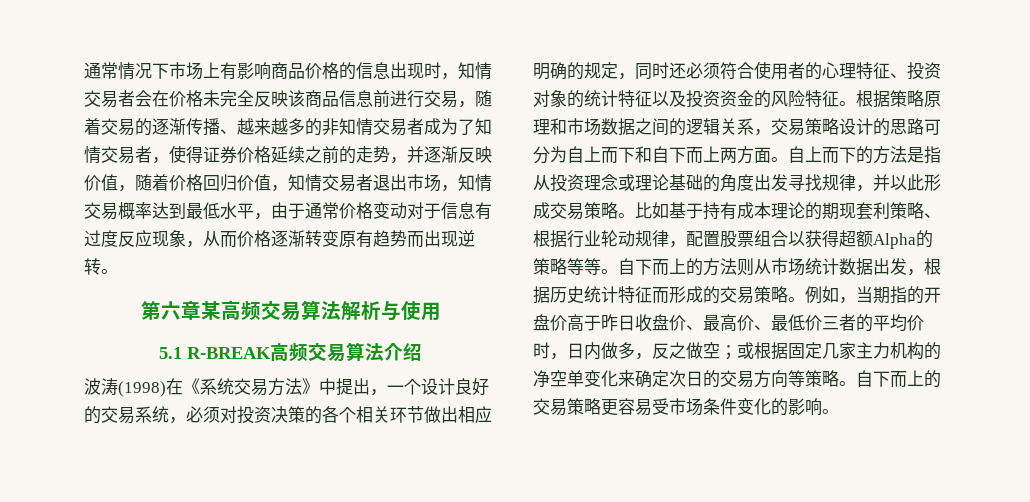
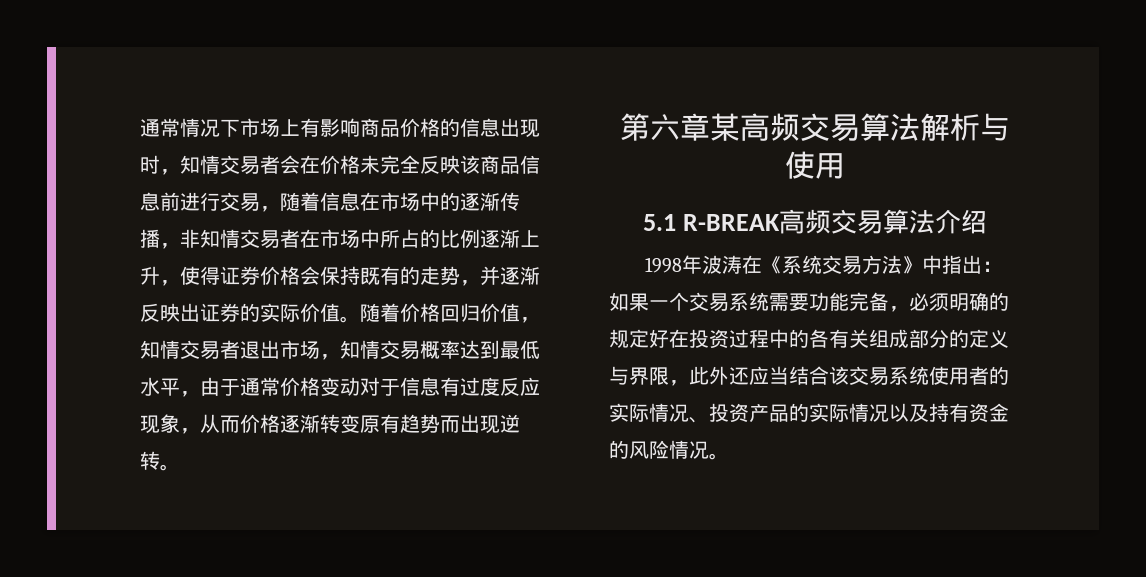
- 通常情况下市场上有影响商品价格的信息出现时，知情交易者会在价格未完全反映该商品信息前进行交易，随着交易的逐渐传播、越来越多的非知情交易者成为了知情交易者，使得证券价格延续之前的走势，并逐渐反映价值，随着价格回归价值，知情交易者退出市场，知情交易概率达到最低水平，由于通常价格变动对于信息有过度反应现象，从而价格逐渐转变原有趋势而出现逆转。
+ 通常情况下市场上有影响商品价格的信息出现时，知情交易者会在价格未完全反映该商品信息前进行交易，随着信息在市场中的逐渐传播，非知情交易者在市场中所占的比例逐渐上升，使得证券价格会保持既有的走势，并逐渐反映出证券的实际价值。随着价格回归价值，知情交易者退出市场，知情交易概率达到最低水平，由于通常价格变动对于信息有过度反应现象，从而价格逐渐转变原有趋势而出现逆转。
- 波涛(1998)在《系统交易方法》中提出，一个设计良好的交易系统，必须对投资决策的各个相关环节做出相应明确的规定，同时还必须符合使用者的心理特征、投资对象的统计特征以及投资资金的风险特征。根据策略原理和市场数据之间的逻辑关系，交易策略设计的思路可分为自上而下和自下而上两方面。自上而下的方法是指从投资理念或理论基础的角度出发寻找规律，并以此形成交易策略。比如基于持有成本理论的期现套利策略、根据行业轮动规律，配置股票组合以获得超额Alpha的策略等等。自下而上的方法则从市场统计数据出发，根据历史统计特征而形成的交易策略。例如，当期指的开盘价高于昨日收盘价、最高价、最低价三者的平均价时，日内做多，反之做空；或根据固定几家主力机构的净空单变化来确定次日的交易方向等策略。自下而上的交易策略更容易受市场条件变化的影响。
+ 1998年波涛在《系统交易方法》中指出：如果一个交易系统需要功能完备，必须明确的规定好在投资过程中的各有关组成部分的定义与界限，此外还应当结合该交易系统使用者的实际情况、投资产品的实际情况以及持有资金的风险情况。

